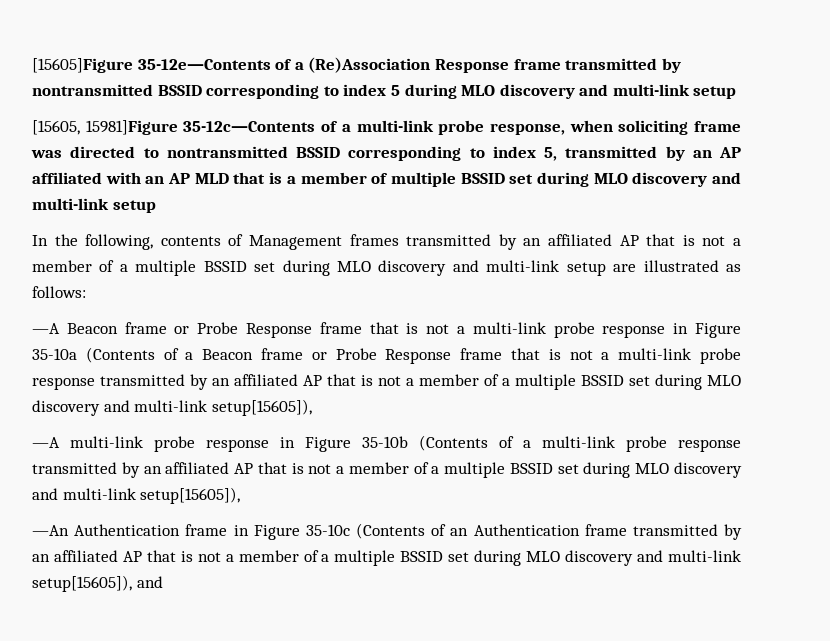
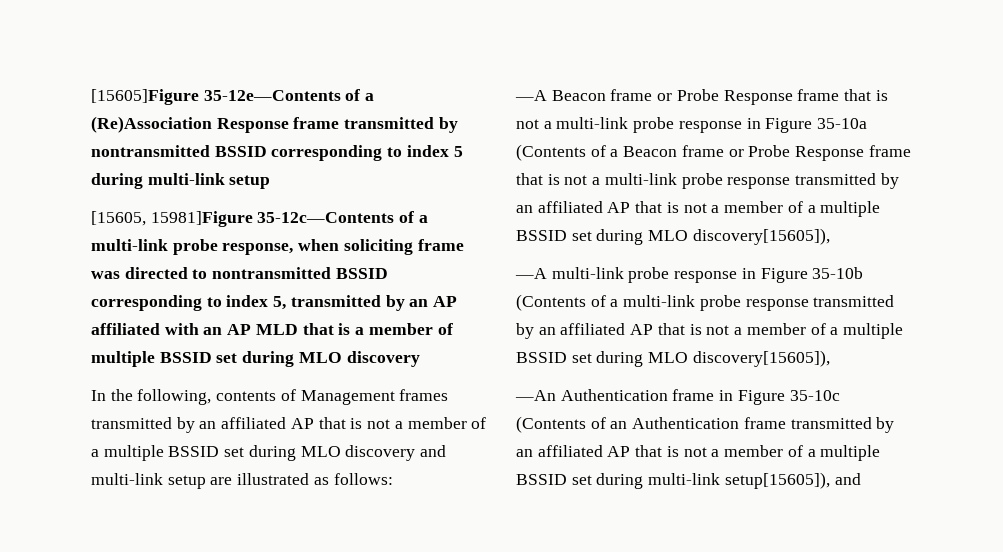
- [15605]Figure 35-12e—Contents of a (Re)Association Response frame transmitted by nontransmitted BSSID corresponding to index 5 during MLO discovery and multi-link setup
+ [15605]Figure 35-12e—Contents of a (Re)Association Response frame transmitted by nontransmitted BSSID corresponding to index 5 during multi-link setup
- [15605, 15981]Figure 35-12c—Contents of a multi-link probe response, when soliciting frame was directed to nontransmitted BSSID corresponding to index 5, transmitted by an AP affiliated with an AP MLD that is a member of multiple BSSID set during MLO discovery and multi-link setup
+ [15605, 15981]Figure 35-12c—Contents of a multi-link probe response, when soliciting frame was directed to nontransmitted BSSID corresponding to index 5, transmitted by an AP affiliated with an AP MLD that is a member of multiple BSSID set during MLO discovery
- —A Beacon frame or Probe Response frame that is not a multi-link probe response in Figure 35-10a (Contents of a Beacon frame or Probe Response frame that is not a multi-link probe response transmitted by an affiliated AP that is not a member of a multiple BSSID set during MLO discovery and multi-link setup[15605]),
+ —A Beacon frame or Probe Response frame that is not a multi-link probe response in Figure 35-10a (Contents of a Beacon frame or Probe Response frame that is not a multi-link probe response transmitted by an affiliated AP that is not a member of a multiple BSSID set during MLO discovery[15605]),
- —A multi-link probe response in Figure 35-10b (Contents of a multi-link probe response transmitted by an affiliated AP that is not a member of a multiple BSSID set during MLO discovery and multi-link setup[15605]),
+ —A multi-link probe response in Figure 35-10b (Contents of a multi-link probe response transmitted by an affiliated AP that is not a member of a multiple BSSID set during MLO discovery[15605]),
- —An Authentication frame in Figure 35-10c (Contents of an Authentication frame transmitted by an affiliated AP that is not a member of a multiple BSSID set during MLO discovery and multi-link setup[15605]), and
+ —An Authentication frame in Figure 35-10c (Contents of an Authentication frame transmitted by an affiliated AP that is not a member of a multiple BSSID set during multi-link setup[15605]), and

